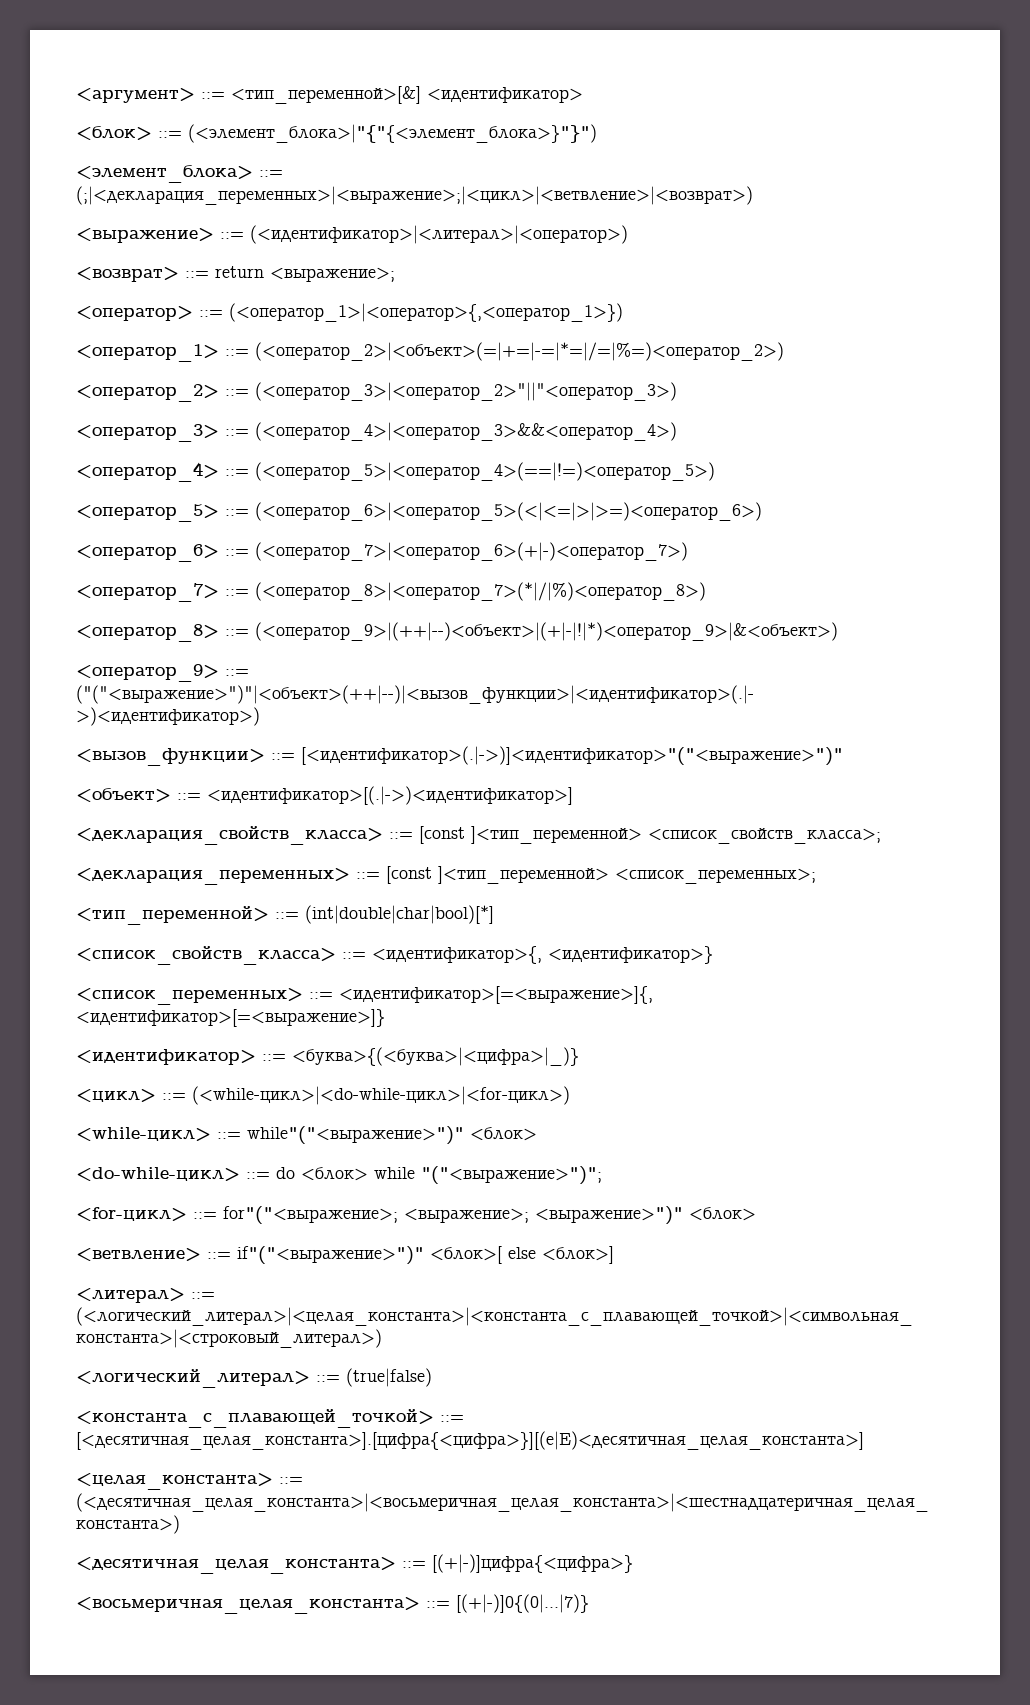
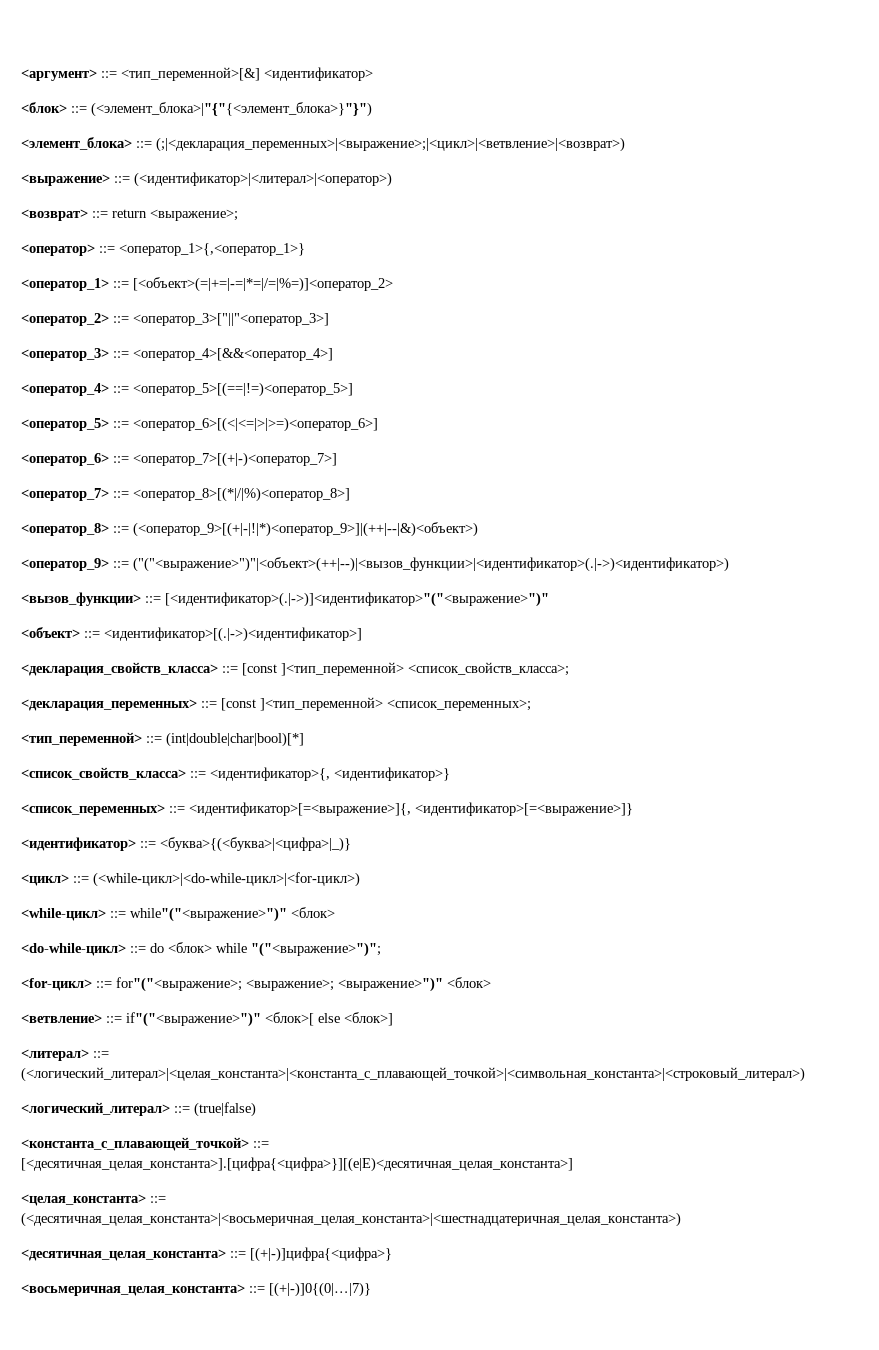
- <оператор> ::= (<оператор_1>|<оператор>{,<оператор_1>})
+ <оператор> ::= <оператор_1>{,<оператор_1>}
- <оператор_1> ::= (<оператор_2>|<объект>(=|+=|-=|*=|/=|%=)<оператор_2>)
+ <оператор_1> ::= [<объект>(=|+=|-=|*=|/=|%=)]<оператор_2>
- <оператор_2> ::= (<оператор_3>|<оператор_2>"||"<оператор_3>)
+ <оператор_2> ::= <оператор_3>["||"<оператор_3>]
- <оператор_3> ::= (<оператор_4>|<оператор_3>&&<оператор_4>)
+ <оператор_3> ::= <оператор_4>[&&<оператор_4>]
- <оператор_4> ::= (<оператор_5>|<оператор_4>(==|!=)<оператор_5>)
+ <оператор_4> ::= <оператор_5>[(==|!=)<оператор_5>]
- <оператор_5> ::= (<оператор_6>|<оператор_5>(<|<=|>|>=)<оператор_6>)
+ <оператор_5> ::= <оператор_6>[(<|<=|>|>=)<оператор_6>]
- <оператор_6> ::= (<оператор_7>|<оператор_6>(+|-)<оператор_7>)
+ <оператор_6> ::= <оператор_7>[(+|-)<оператор_7>]
- <оператор_7> ::= (<оператор_8>|<оператор_7>(*|/|%)<оператор_8>)
+ <оператор_7> ::= <оператор_8>[(*|/|%)<оператор_8>]
- <оператор_8> ::= (<оператор_9>|(++|--)<объект>|(+|-|!|*)<оператор_9>|&<объект>)
+ <оператор_8> ::= (<оператор_9>[(+|-|!|*)<оператор_9>]|(++|--|&)<объект>)

